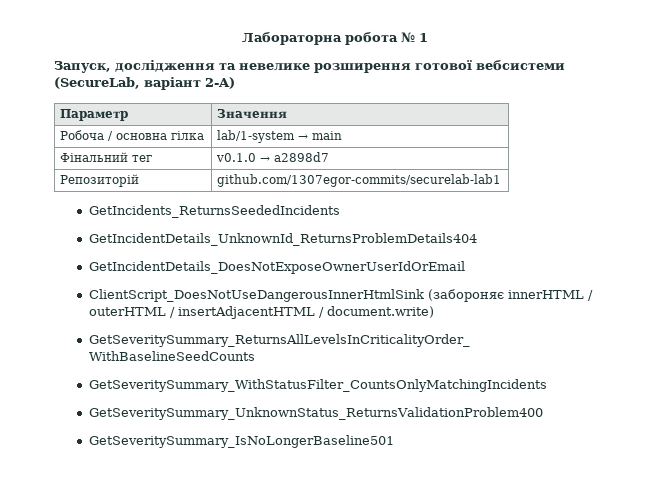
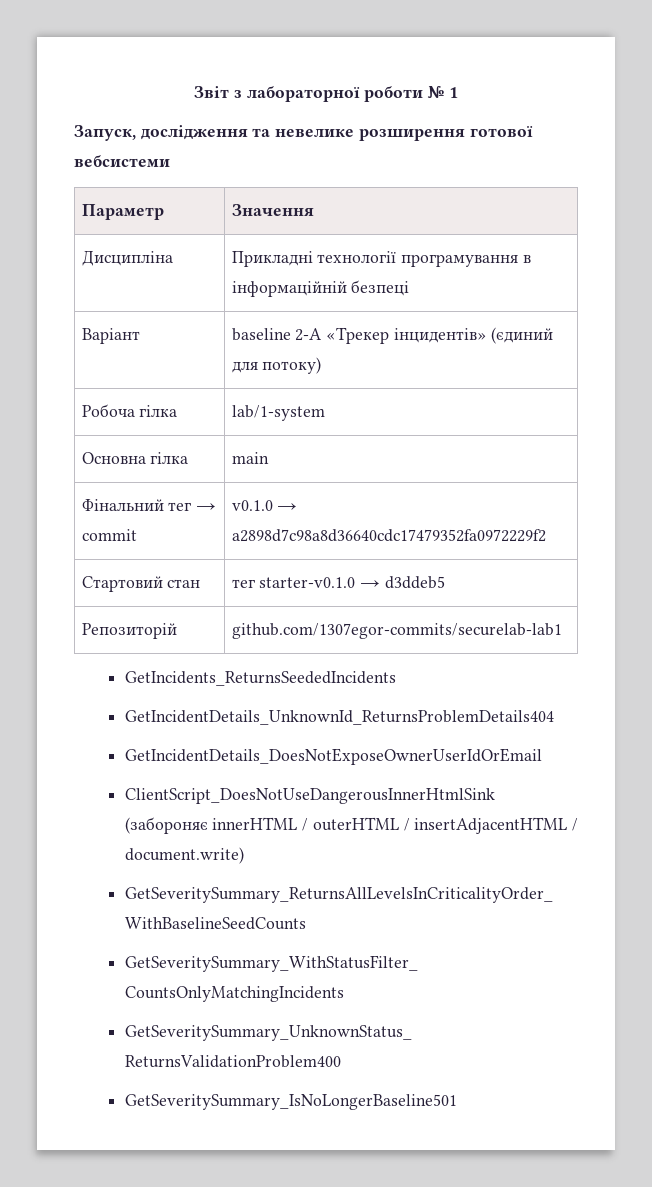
- Лабораторна робота № 1
+ Звіт з лабораторної роботи № 1
- Запуск, дослідження та невелике розширення готової вебсистеми (SecureLab, варіант 2-A)
+ Запуск, дослідження та невелике розширення готової вебсистеми
+ Дисципліна | Прикладні технології програмування в інформаційній безпеці
+ Варіант | baseline 2-A «Трекер інцидентів» (єдиний для потоку)
- Робоча / основна гілка | lab/1-system → main
+ Робоча гілка | lab/1-system
+ Основна гілка | main
- Фінальний тег | v0.1.0 → a2898d7
+ Фінальний тег → commit | v0.1.0 → a2898d7c98a8d36640cdc17479352fa0972229f2
+ Стартовий стан | тег starter-v0.1.0 → d3ddeb5

